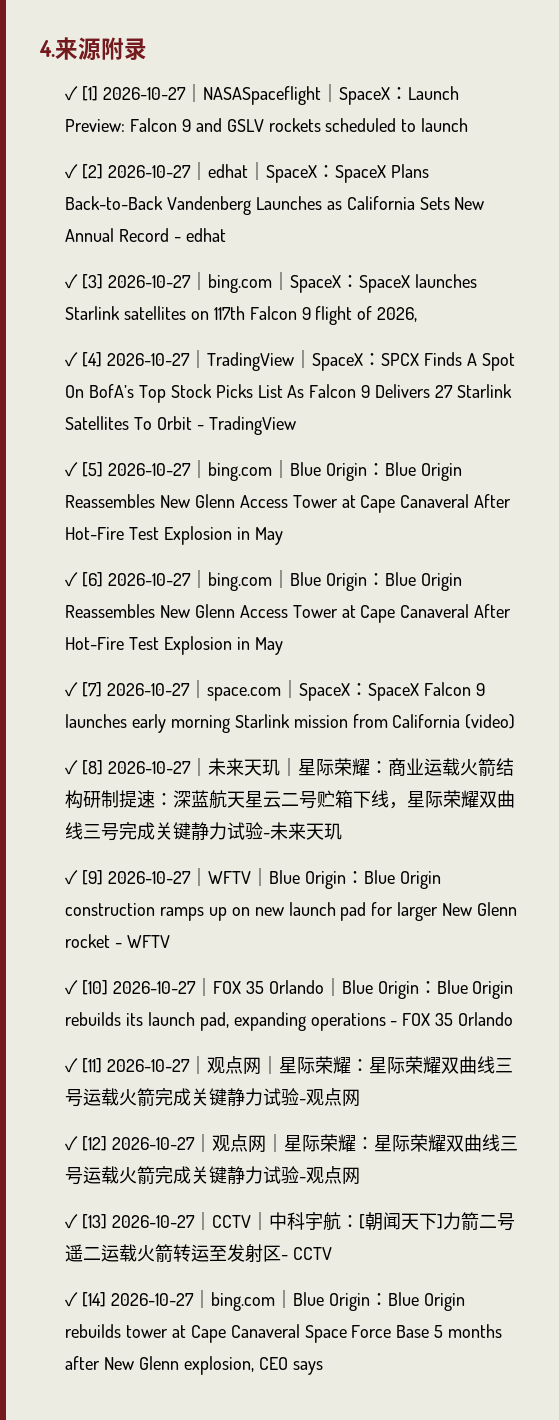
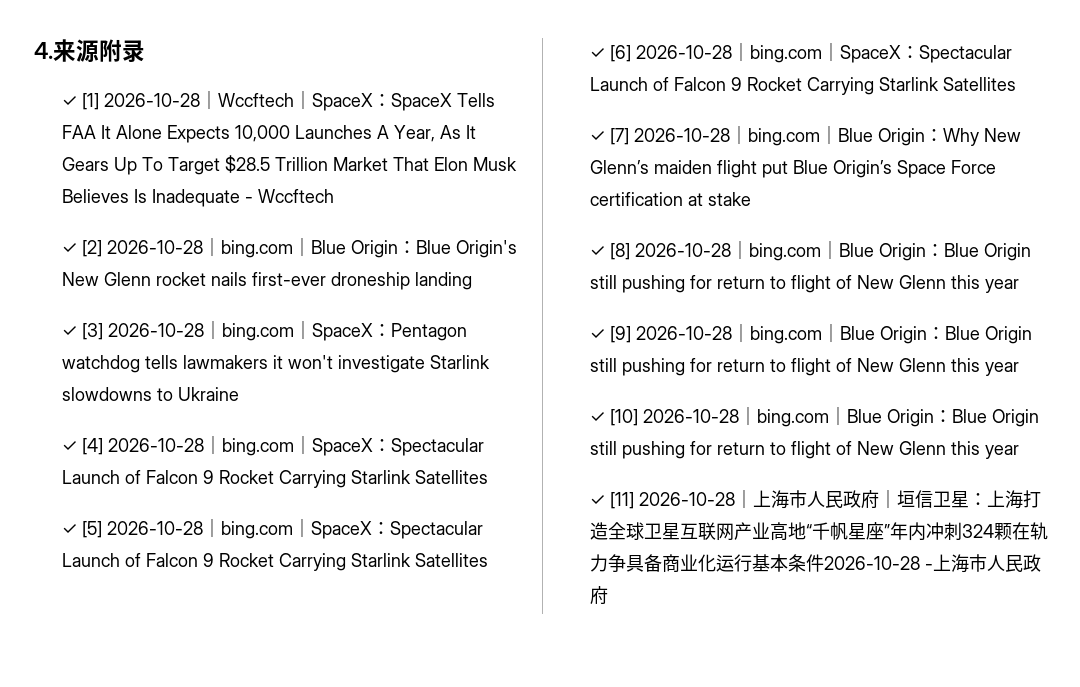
- ✓ [1] 2026-10-27｜NASASpaceflight｜SpaceX：Launch Preview: Falcon 9 and GSLV rockets scheduled to launch
- ✓ [2] 2026-10-27｜edhat｜SpaceX：SpaceX Plans Back-to-Back Vandenberg Launches as California Sets New Annual Record - edhat
+ ✓ [1] 2026-10-28｜Wccftech｜SpaceX：SpaceX Tells FAA It Alone Expects 10,000 Launches A Year, As It Gears Up To Target $28.5 Trillion Market That Elon Musk Believes Is Inadequate - Wccftech
+ ✓ [2] 2026-10-28｜bing.com｜Blue Origin：Blue Origin's New Glenn rocket nails first-ever droneship landing
- ✓ [3] 2026-10-27｜bing.com｜SpaceX：SpaceX launches Starlink satellites on 117th Falcon 9 flight of 2026,
- ✓ [4] 2026-10-27｜TradingView｜SpaceX：SPCX Finds A Spot On BofA’s Top Stock Picks List As Falcon 9 Delivers 27 Starlink Satellites To Orbit - TradingView
- ✓ [5] 2026-10-27｜bing.com｜Blue Origin：Blue Origin Reassembles New Glenn Access Tower at Cape Canaveral After Hot-Fire Test Explosion in May
- ✓ [6] 2026-10-27｜bing.com｜Blue Origin：Blue Origin Reassembles New Glenn Access Tower at Cape Canaveral After Hot-Fire Test Explosion in May
- ✓ [7] 2026-10-27｜space.com｜SpaceX：SpaceX Falcon 9 launches early morning Starlink mission from California (video)
- ✓ [8] 2026-10-27｜未来天玑｜星际荣耀：商业运载火箭结构研制提速：深蓝航天星云二号贮箱下线，星际荣耀双曲线三号完成关键静力试验-未来天玑
- ✓ [9] 2026-10-27｜WFTV｜Blue Origin：Blue Origin construction ramps up on new launch pad for larger New Glenn rocket - WFTV
- ✓ [10] 2026-10-27｜FOX 35 Orlando｜Blue Origin：Blue Origin rebuilds its launch pad, expanding operations - FOX 35 Orlando
- ✓ [11] 2026-10-27｜观点网｜星际荣耀：星际荣耀双曲线三号运载火箭完成关键静力试验-观点网
- ✓ [12] 2026-10-27｜观点网｜星际荣耀：星际荣耀双曲线三号运载火箭完成关键静力试验-观点网
- ✓ [13] 2026-10-27｜CCTV｜中科宇航：[朝闻天下]力箭二号遥二运载火箭转运至发射区- CCTV
- ✓ [14] 2026-10-27｜bing.com｜Blue Origin：Blue Origin rebuilds tower at Cape Canaveral Space Force Base 5 months after New Glenn explosion, CEO says
+ ✓ [3] 2026-10-28｜bing.com｜SpaceX：Pentagon watchdog tells lawmakers it won't investigate Starlink slowdowns to Ukraine
+ ✓ [4] 2026-10-28｜bing.com｜SpaceX：Spectacular Launch of Falcon 9 Rocket Carrying Starlink Satellites
+ ✓ [5] 2026-10-28｜bing.com｜SpaceX：Spectacular Launch of Falcon 9 Rocket Carrying Starlink Satellites
+ ✓ [6] 2026-10-28｜bing.com｜SpaceX：Spectacular Launch of Falcon 9 Rocket Carrying Starlink Satellites
+ ✓ [7] 2026-10-28｜bing.com｜Blue Origin：Why New Glenn’s maiden flight put Blue Origin’s Space Force certification at stake
+ ✓ [8] 2026-10-28｜bing.com｜Blue Origin：Blue Origin still pushing for return to flight of New Glenn this year
+ ✓ [9] 2026-10-28｜bing.com｜Blue Origin：Blue Origin still pushing for return to flight of New Glenn this year
+ ✓ [10] 2026-10-28｜bing.com｜Blue Origin：Blue Origin still pushing for return to flight of New Glenn this year
+ ✓ [11] 2026-10-28｜上海市人民政府｜垣信卫星：上海打造全球卫星互联网产业高地“千帆星座”年内冲刺324颗在轨力争具备商业化运行基本条件2026-10-28 -上海市人民政府

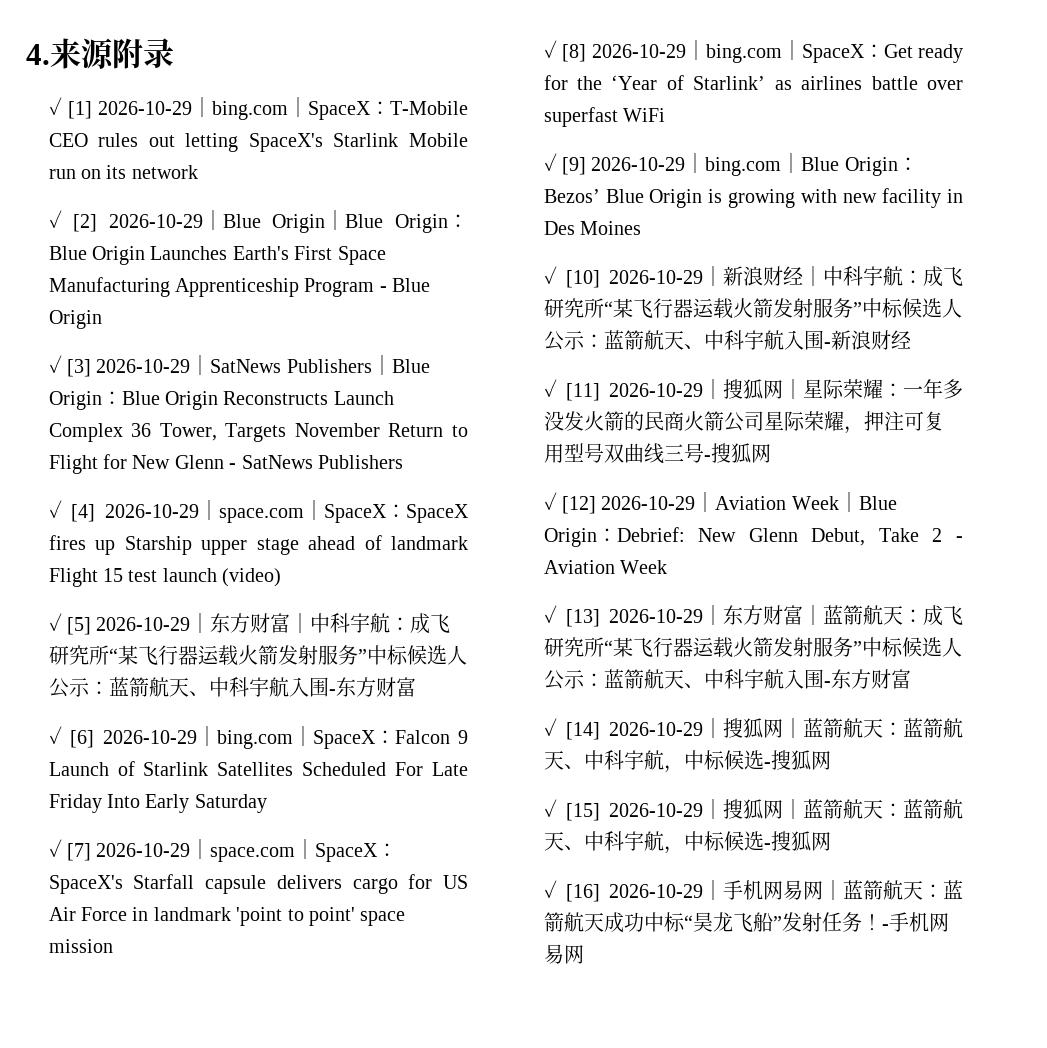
- ✓ [1] 2026-10-28｜Wccftech｜SpaceX：SpaceX Tells FAA It Alone Expects 10,000 Launches A Year, As It Gears Up To Target $28.5 Trillion Market That Elon Musk Believes Is Inadequate - Wccftech
- ✓ [2] 2026-10-28｜bing.com｜Blue Origin：Blue Origin's New Glenn rocket nails first-ever droneship landing
- ✓ [3] 2026-10-28｜bing.com｜SpaceX：Pentagon watchdog tells lawmakers it won't investigate Starlink slowdowns to Ukraine
- ✓ [4] 2026-10-28｜bing.com｜SpaceX：Spectacular Launch of Falcon 9 Rocket Carrying Starlink Satellites
- ✓ [5] 2026-10-28｜bing.com｜SpaceX：Spectacular Launch of Falcon 9 Rocket Carrying Starlink Satellites
- ✓ [6] 2026-10-28｜bing.com｜SpaceX：Spectacular Launch of Falcon 9 Rocket Carrying Starlink Satellites
- ✓ [7] 2026-10-28｜bing.com｜Blue Origin：Why New Glenn’s maiden flight put Blue Origin’s Space Force certification at stake
- ✓ [8] 2026-10-28｜bing.com｜Blue Origin：Blue Origin still pushing for return to flight of New Glenn this year
- ✓ [9] 2026-10-28｜bing.com｜Blue Origin：Blue Origin still pushing for return to flight of New Glenn this year
- ✓ [10] 2026-10-28｜bing.com｜Blue Origin：Blue Origin still pushing for return to flight of New Glenn this year
- ✓ [11] 2026-10-28｜上海市人民政府｜垣信卫星：上海打造全球卫星互联网产业高地“千帆星座”年内冲刺324颗在轨力争具备商业化运行基本条件2026-10-28 -上海市人民政府
+ ✓ [1] 2026-10-29｜bing.com｜SpaceX：T-Mobile CEO rules out letting SpaceX's Starlink Mobile run on its network
+ ✓ [2] 2026-10-29｜Blue Origin｜Blue Origin：Blue Origin Launches Earth's First Space Manufacturing Apprenticeship Program - Blue Origin
+ ✓ [3] 2026-10-29｜SatNews Publishers｜Blue Origin：Blue Origin Reconstructs Launch Complex 36 Tower, Targets November Return to Flight for New Glenn - SatNews Publishers
+ ✓ [4] 2026-10-29｜space.com｜SpaceX：SpaceX fires up Starship upper stage ahead of landmark Flight 15 test launch (video)
+ ✓ [5] 2026-10-29｜东方财富｜中科宇航：成飞研究所“某飞行器运载火箭发射服务”中标候选人公示：蓝箭航天、中科宇航入围-东方财富
+ ✓ [6] 2026-10-29｜bing.com｜SpaceX：Falcon 9 Launch of Starlink Satellites Scheduled For Late Friday Into Early Saturday
+ ✓ [7] 2026-10-29｜space.com｜SpaceX：SpaceX's Starfall capsule delivers cargo for US Air Force in landmark 'point to point' space mission
+ ✓ [8] 2026-10-29｜bing.com｜SpaceX：Get ready for the ‘Year of Starlink’ as airlines battle over superfast WiFi
+ ✓ [9] 2026-10-29｜bing.com｜Blue Origin：Bezos’ Blue Origin is growing with new facility in Des Moines
+ ✓ [10] 2026-10-29｜新浪财经｜中科宇航：成飞研究所“某飞行器运载火箭发射服务”中标候选人公示：蓝箭航天、中科宇航入围-新浪财经
+ ✓ [11] 2026-10-29｜搜狐网｜星际荣耀：一年多没发火箭的民商火箭公司星际荣耀，押注可复用型号双曲线三号-搜狐网
+ ✓ [12] 2026-10-29｜Aviation Week｜Blue Origin：Debrief: New Glenn Debut, Take 2 - Aviation Week
+ ✓ [13] 2026-10-29｜东方财富｜蓝箭航天：成飞研究所“某飞行器运载火箭发射服务”中标候选人公示：蓝箭航天、中科宇航入围-东方财富
+ ✓ [14] 2026-10-29｜搜狐网｜蓝箭航天：蓝箭航天、中科宇航，中标候选-搜狐网
+ ✓ [15] 2026-10-29｜搜狐网｜蓝箭航天：蓝箭航天、中科宇航，中标候选-搜狐网
+ ✓ [16] 2026-10-29｜手机网易网｜蓝箭航天：蓝箭航天成功中标“昊龙飞船”发射任务！-手机网易网

